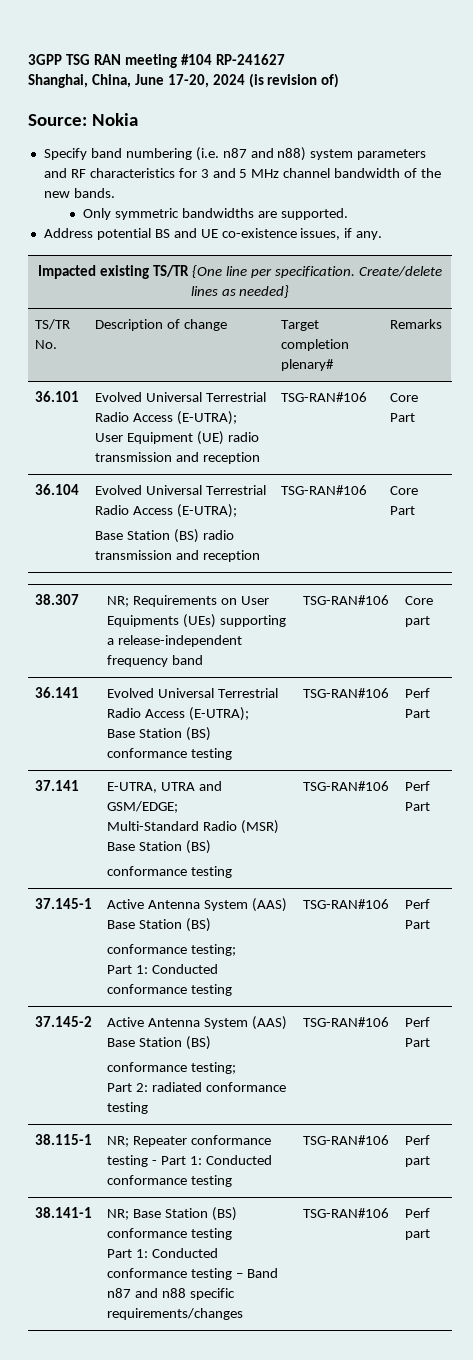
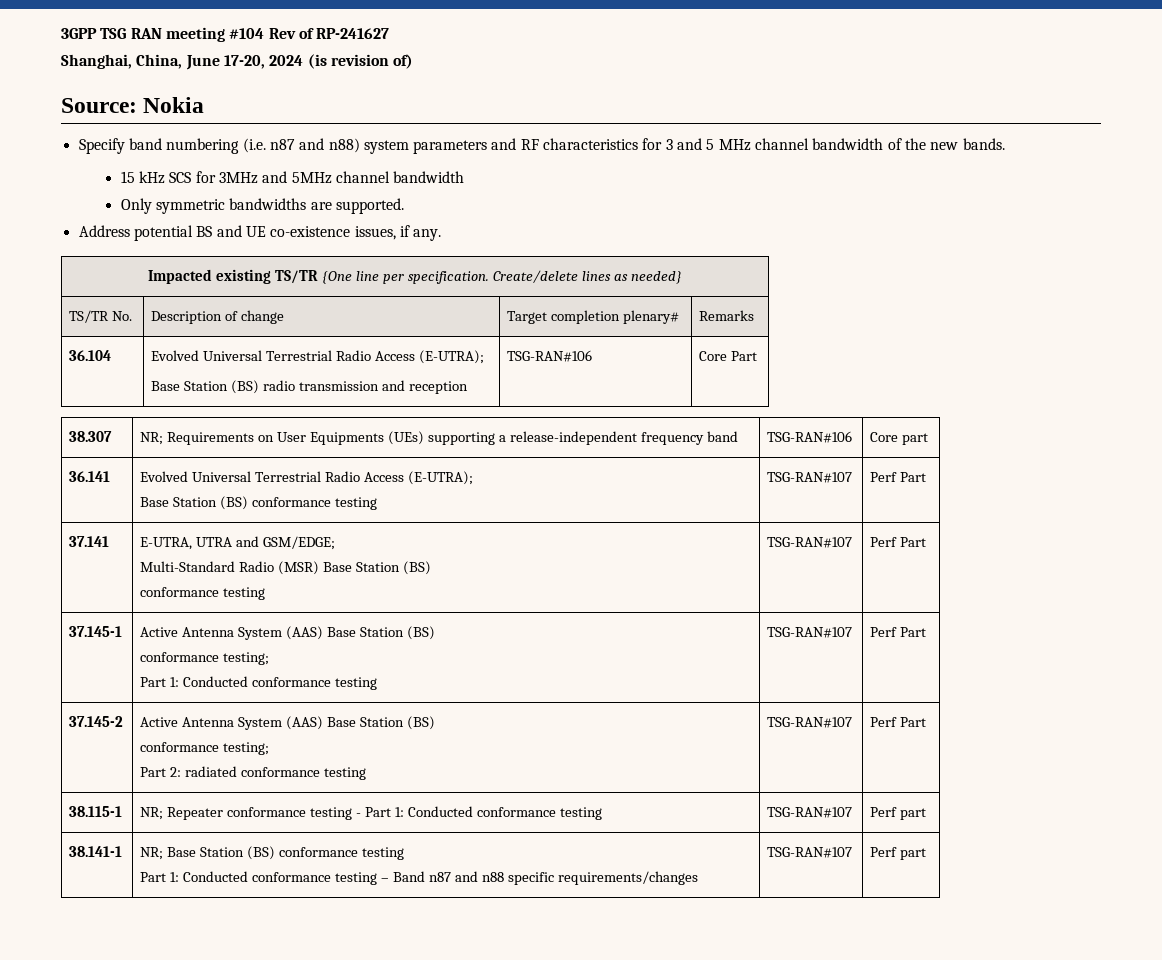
- 3GPP TSG RAN meeting #104 RP-241627
+ 3GPP TSG RAN meeting #104 Rev of RP-241627
+ 15 kHz SCS for 3MHz and 5MHz channel bandwidth
- 36.101 | Evolved Universal Terrestrial Radio Access (E-UTRA); User Equipment (UE) radio transmission and reception | TSG-RAN#106 | Core Part
  36.141 | Evolved Universal Terrestrial Radio Access (E-UTRA);
- Base Station (BS) conformance testing | TSG-RAN#106 | Perf Part
+ Base Station (BS) conformance testing | TSG-RAN#107 | Perf Part
  37.141 | E-UTRA, UTRA and GSM/EDGE;
  Multi-Standard Radio (MSR) Base Station (BS)
- conformance testing | TSG-RAN#106 | Perf Part
+ conformance testing | TSG-RAN#107 | Perf Part
  37.145-1 | Active Antenna System (AAS) Base Station (BS)
  conformance testing;
- Part 1: Conducted conformance testing | TSG-RAN#106 | Perf Part
+ Part 1: Conducted conformance testing | TSG-RAN#107 | Perf Part
  37.145-2 | Active Antenna System (AAS) Base Station (BS)
  conformance testing;
- Part 2: radiated conformance testing | TSG-RAN#106 | Perf Part
+ Part 2: radiated conformance testing | TSG-RAN#107 | Perf Part
- 38.115-1 | NR; Repeater conformance testing - Part 1: Conducted conformance testing | TSG-RAN#106 | Perf part
+ 38.115-1 | NR; Repeater conformance testing - Part 1: Conducted conformance testing | TSG-RAN#107 | Perf part
  38.141-1 | NR; Base Station (BS) conformance testing
- Part 1: Conducted conformance testing – Band n87 and n88 specific requirements/changes | TSG-RAN#106 | Perf part
+ Part 1: Conducted conformance testing – Band n87 and n88 specific requirements/changes | TSG-RAN#107 | Perf part

